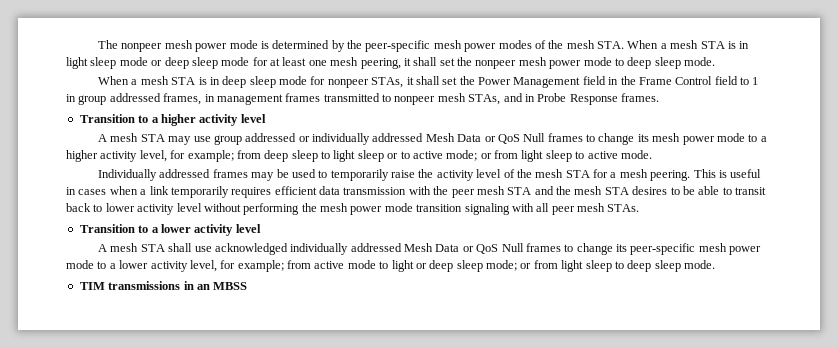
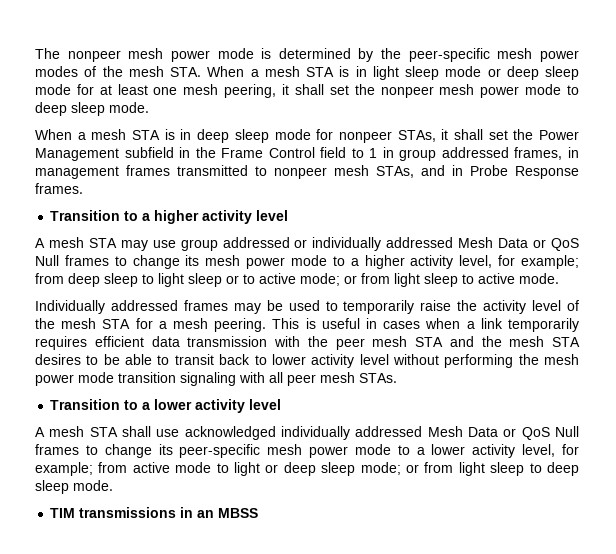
- When a mesh STA is in deep sleep mode for nonpeer STAs, it shall set the Power Management field in the Frame Control field to 1 in group addressed frames, in management frames transmitted to nonpeer mesh STAs, and in Probe Response frames.
+ When a mesh STA is in deep sleep mode for nonpeer STAs, it shall set the Power Management subfield in the Frame Control field to 1 in group addressed frames, in management frames transmitted to nonpeer mesh STAs, and in Probe Response frames.

